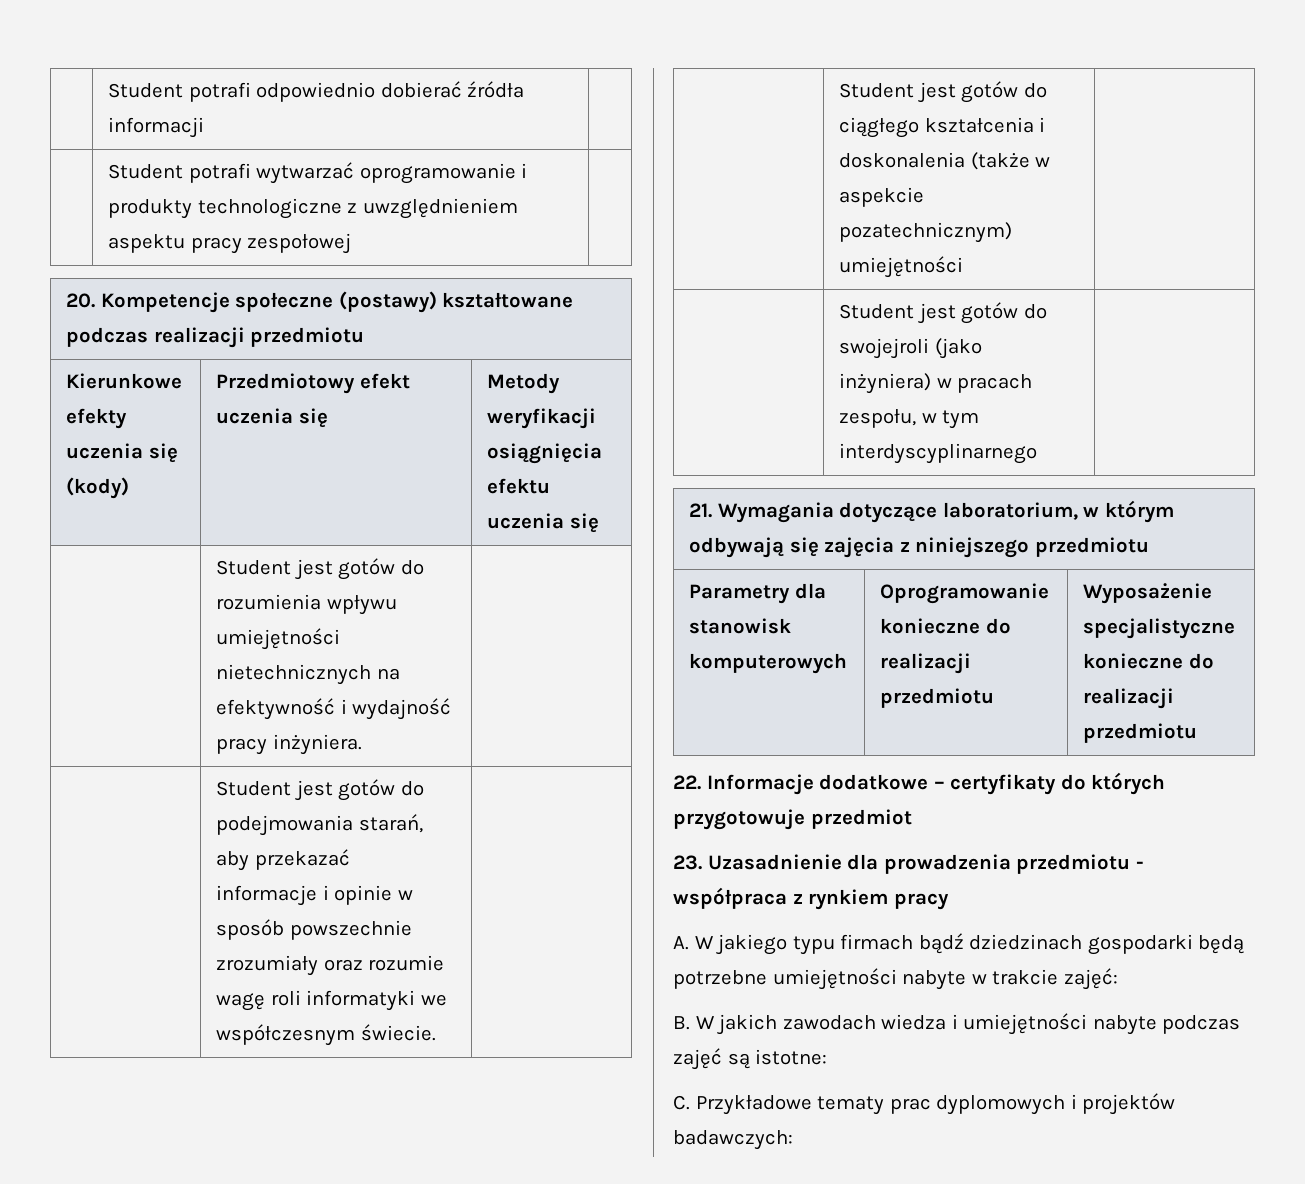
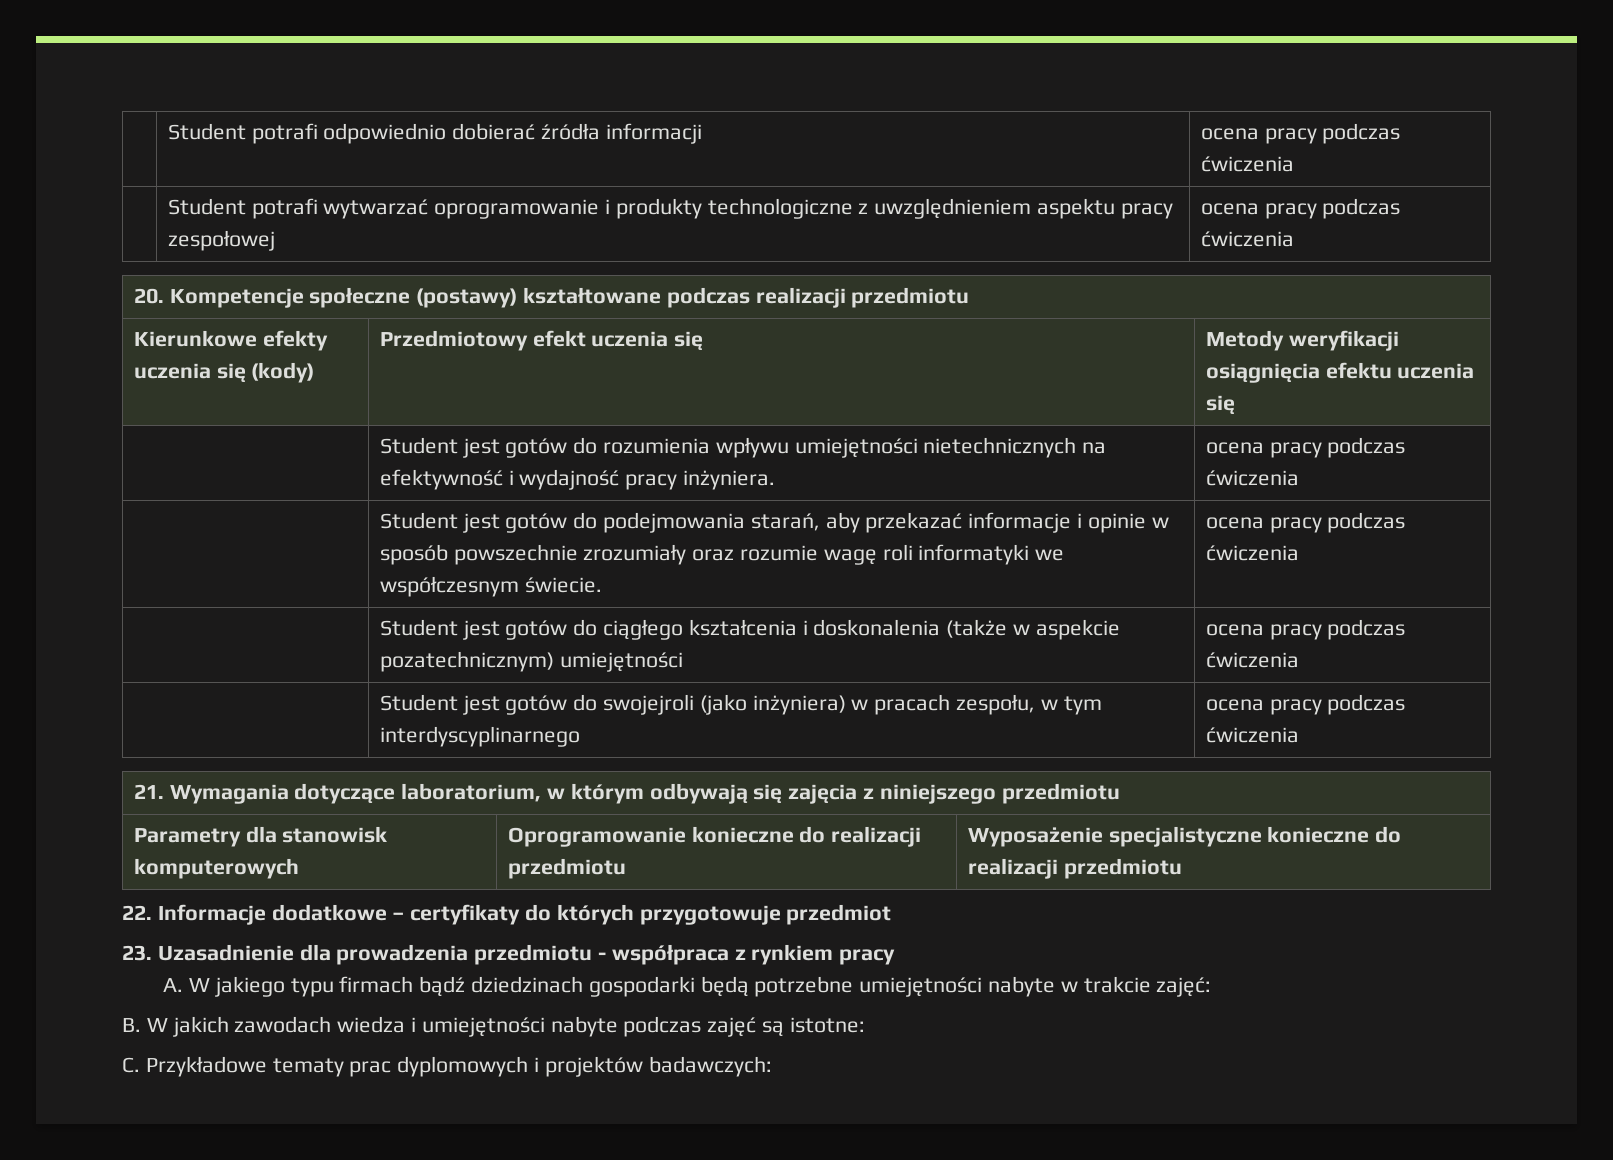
- | Student potrafi odpowiednio dobierać źródła informacji |
+ | Student potrafi odpowiednio dobierać źródła informacji | ocena pracy podczas ćwiczenia
- | Student potrafi wytwarzać oprogramowanie i produkty technologiczne z uwzględnieniem aspektu pracy zespołowej |
+ | Student potrafi wytwarzać oprogramowanie i produkty technologiczne z uwzględnieniem aspektu pracy zespołowej | ocena pracy podczas ćwiczenia
- | Student jest gotów do rozumienia wpływu umiejętności nietechnicznych na efektywność i wydajność pracy inżyniera. |
+ | Student jest gotów do rozumienia wpływu umiejętności nietechnicznych na efektywność i wydajność pracy inżyniera. | ocena pracy podczas ćwiczenia
- | Student jest gotów do podejmowania starań, aby przekazać informacje i opinie w sposób powszechnie zrozumiały oraz rozumie wagę roli informatyki we współczesnym świecie. |
+ | Student jest gotów do podejmowania starań, aby przekazać informacje i opinie w sposób powszechnie zrozumiały oraz rozumie wagę roli informatyki we współczesnym świecie. | ocena pracy podczas ćwiczenia
- | Student jest gotów do ciągłego kształcenia i doskonalenia (także w aspekcie pozatechnicznym) umiejętności |
+ | Student jest gotów do ciągłego kształcenia i doskonalenia (także w aspekcie pozatechnicznym) umiejętności | ocena pracy podczas ćwiczenia
- | Student jest gotów do swojejroli (jako inżyniera) w pracach zespołu, w tym interdyscyplinarnego |
+ | Student jest gotów do swojejroli (jako inżyniera) w pracach zespołu, w tym interdyscyplinarnego | ocena pracy podczas ćwiczenia

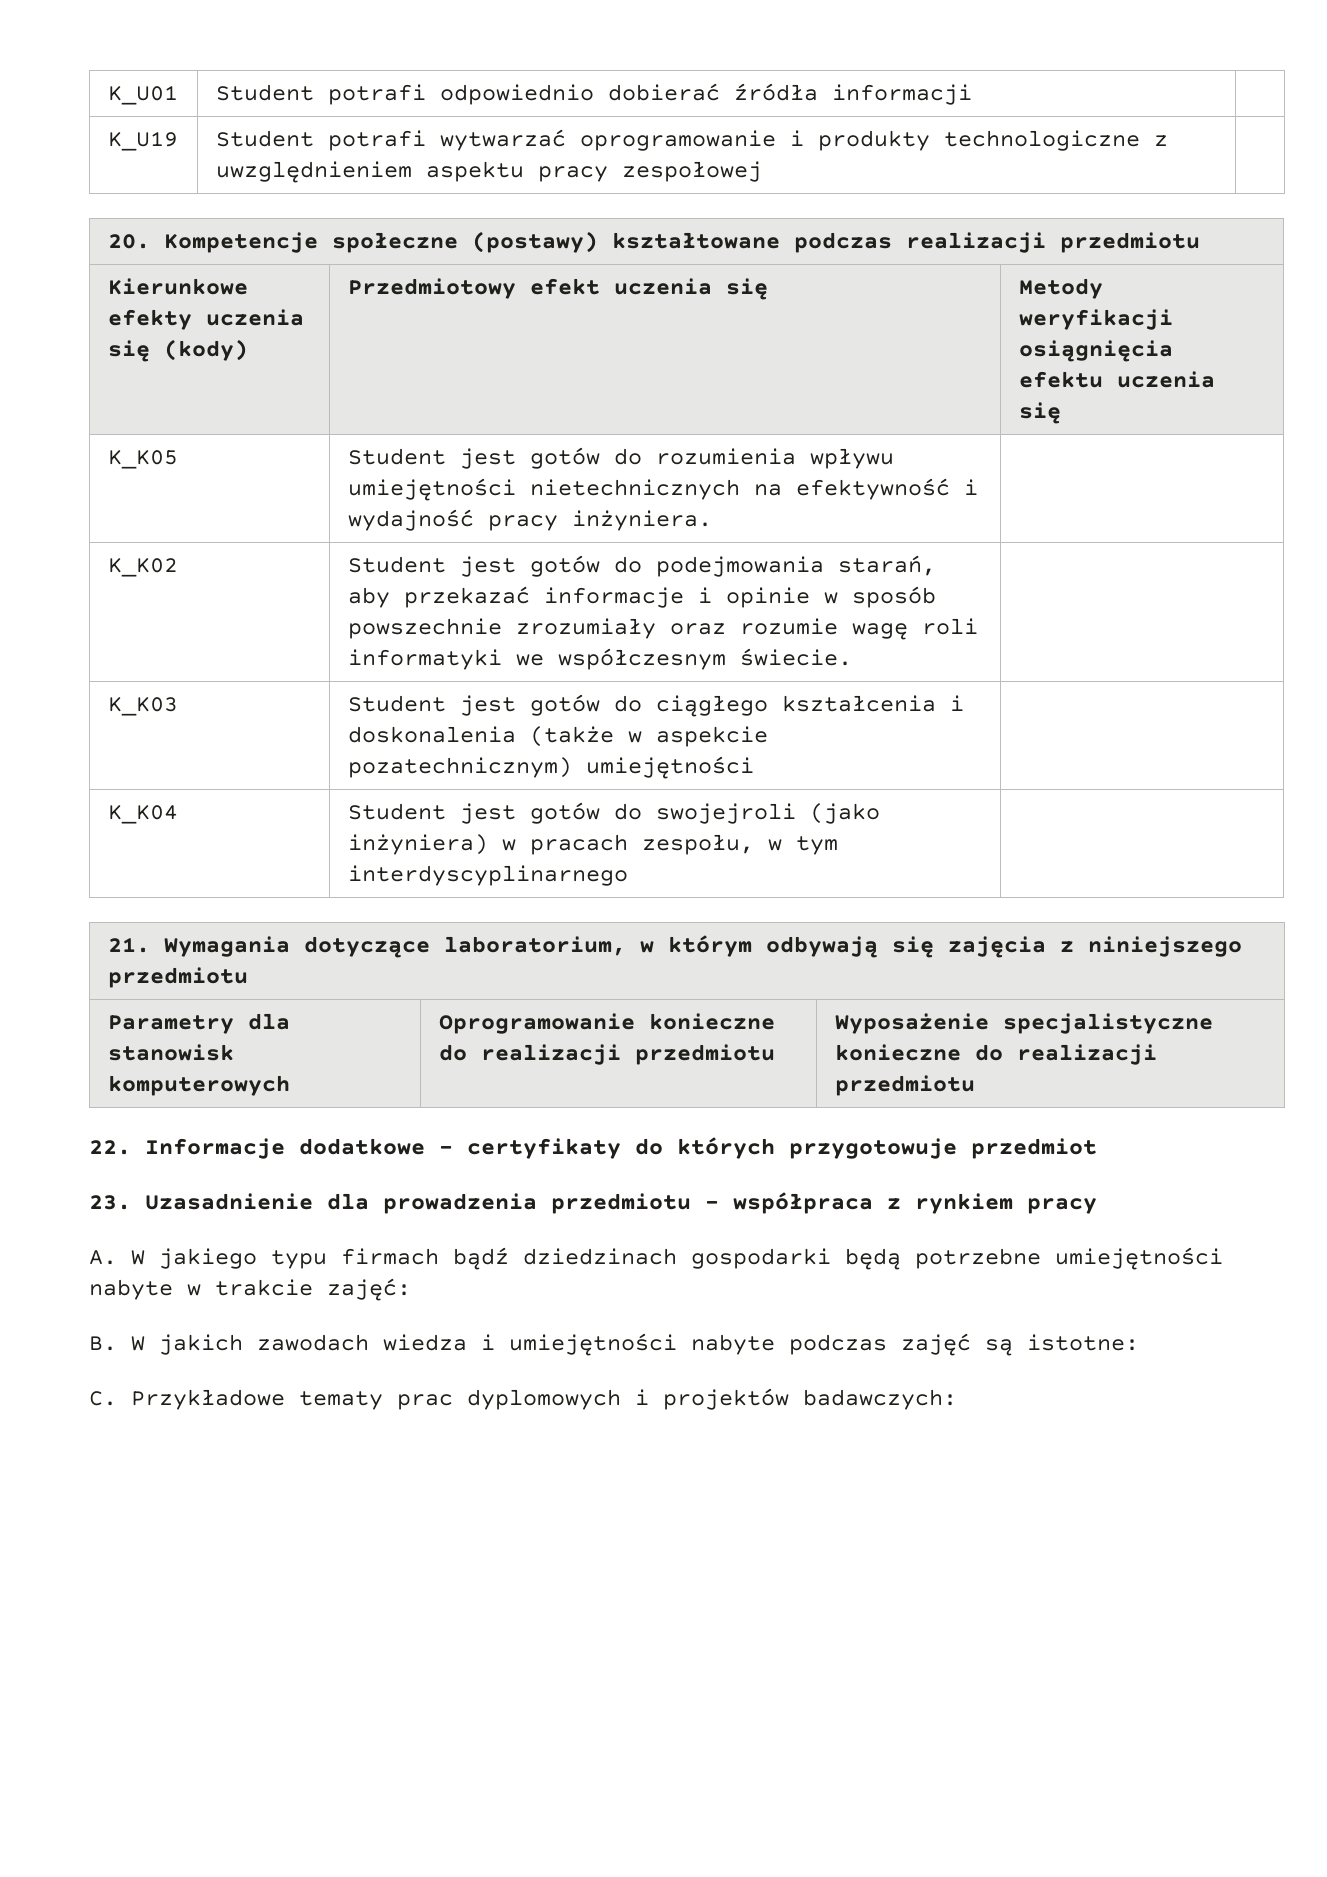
- | Student potrafi odpowiednio dobierać źródła informacji | ocena pracy podczas ćwiczenia
- | Student potrafi wytwarzać oprogramowanie i produkty technologiczne z uwzględnieniem aspektu pracy zespołowej | ocena pracy podczas ćwiczenia
+ K_U01 | Student potrafi odpowiednio dobierać źródła informacji |
+ K_U19 | Student potrafi wytwarzać oprogramowanie i produkty technologiczne z uwzględnieniem aspektu pracy zespołowej |
- | Student jest gotów do rozumienia wpływu umiejętności nietechnicznych na efektywność i wydajność pracy inżyniera. | ocena pracy podczas ćwiczenia
- | Student jest gotów do podejmowania starań, aby przekazać informacje i opinie w sposób powszechnie zrozumiały oraz rozumie wagę roli informatyki we współczesnym świecie. | ocena pracy podczas ćwiczenia
- | Student jest gotów do ciągłego kształcenia i doskonalenia (także w aspekcie pozatechnicznym) umiejętności | ocena pracy podczas ćwiczenia
- | Student jest gotów do swojejroli (jako inżyniera) w pracach zespołu, w tym interdyscyplinarnego | ocena pracy podczas ćwiczenia
+ K_K05 | Student jest gotów do rozumienia wpływu umiejętności nietechnicznych na efektywność i wydajność pracy inżyniera. |
+ K_K02 | Student jest gotów do podejmowania starań, aby przekazać informacje i opinie w sposób powszechnie zrozumiały oraz rozumie wagę roli informatyki we współczesnym świecie. |
+ K_K03 | Student jest gotów do ciągłego kształcenia i doskonalenia (także w aspekcie pozatechnicznym) umiejętności |
+ K_K04 | Student jest gotów do swojejroli (jako inżyniera) w pracach zespołu, w tym interdyscyplinarnego |

